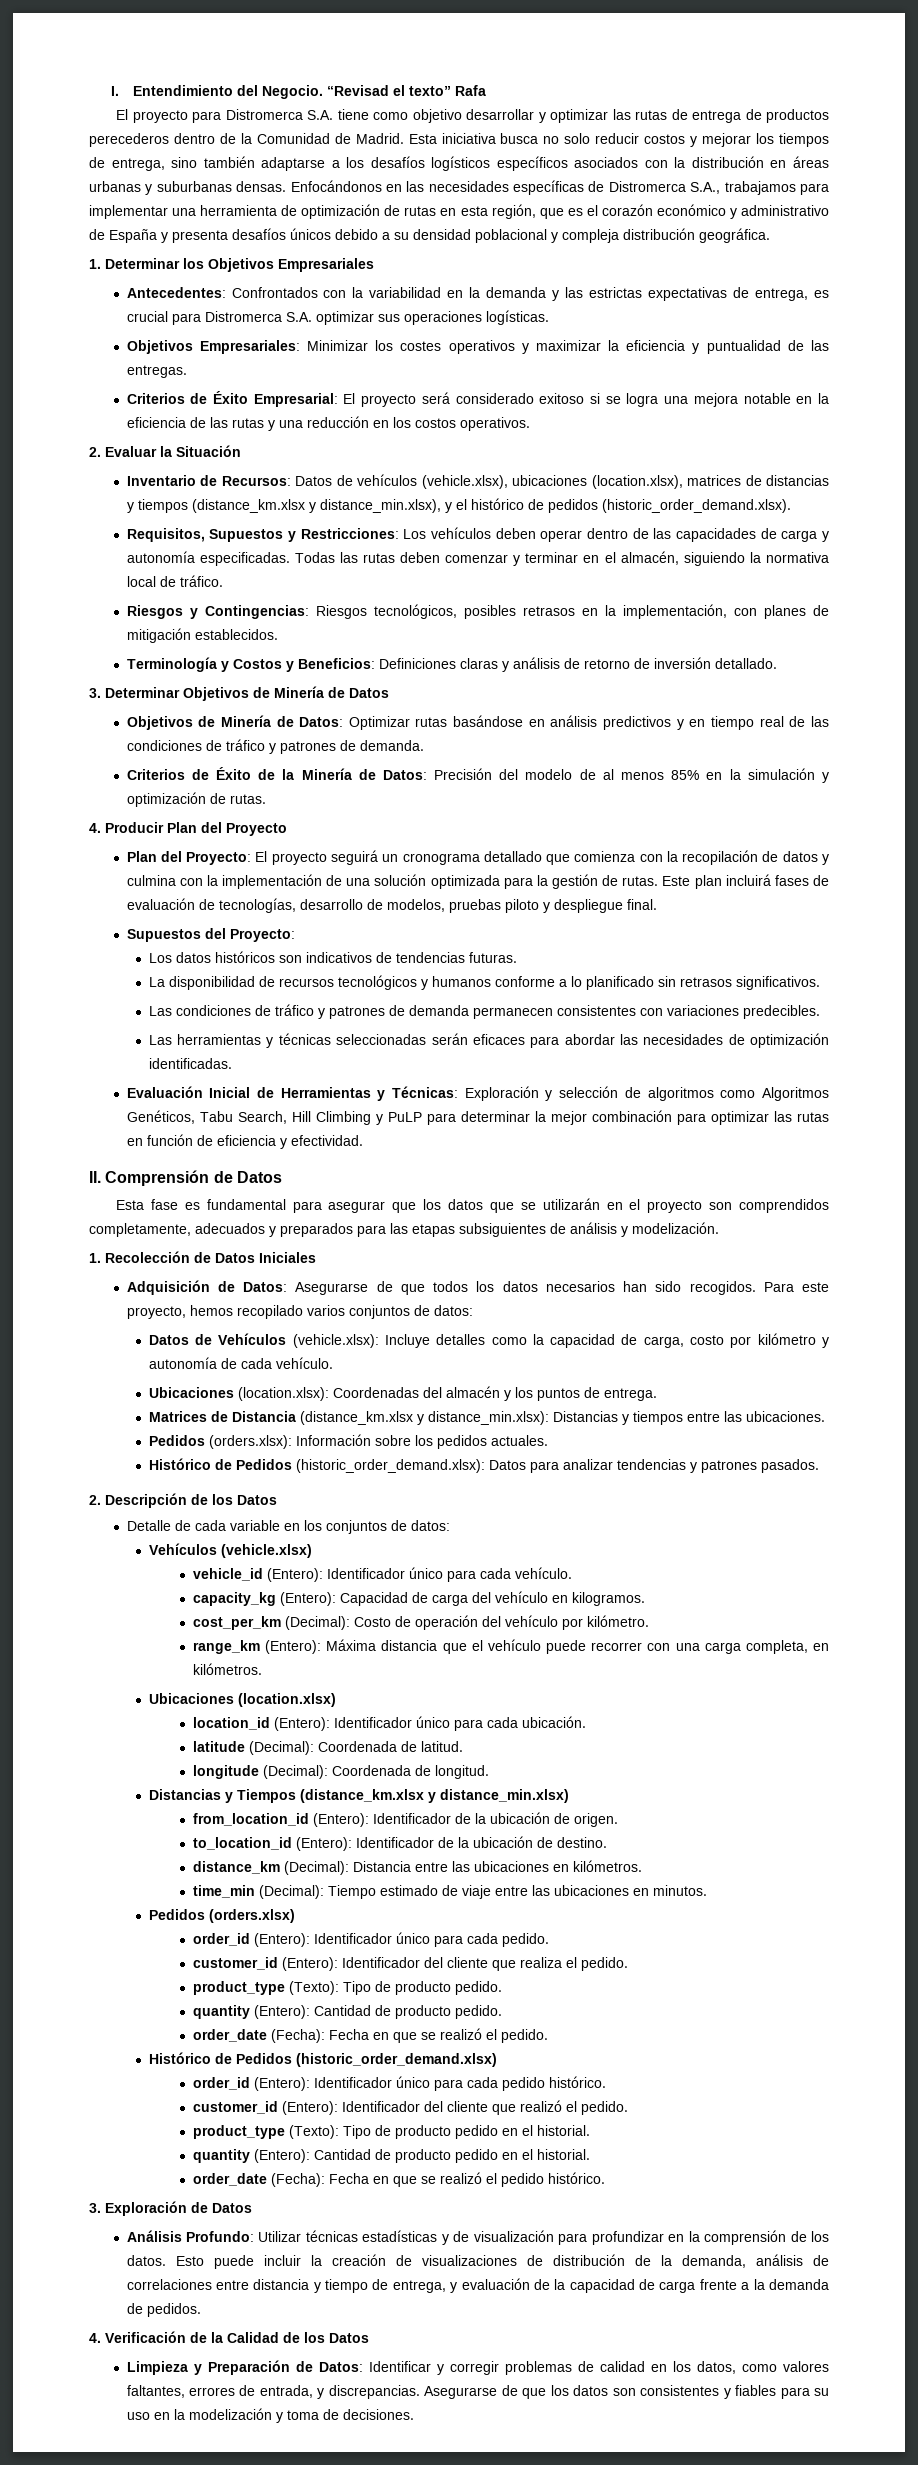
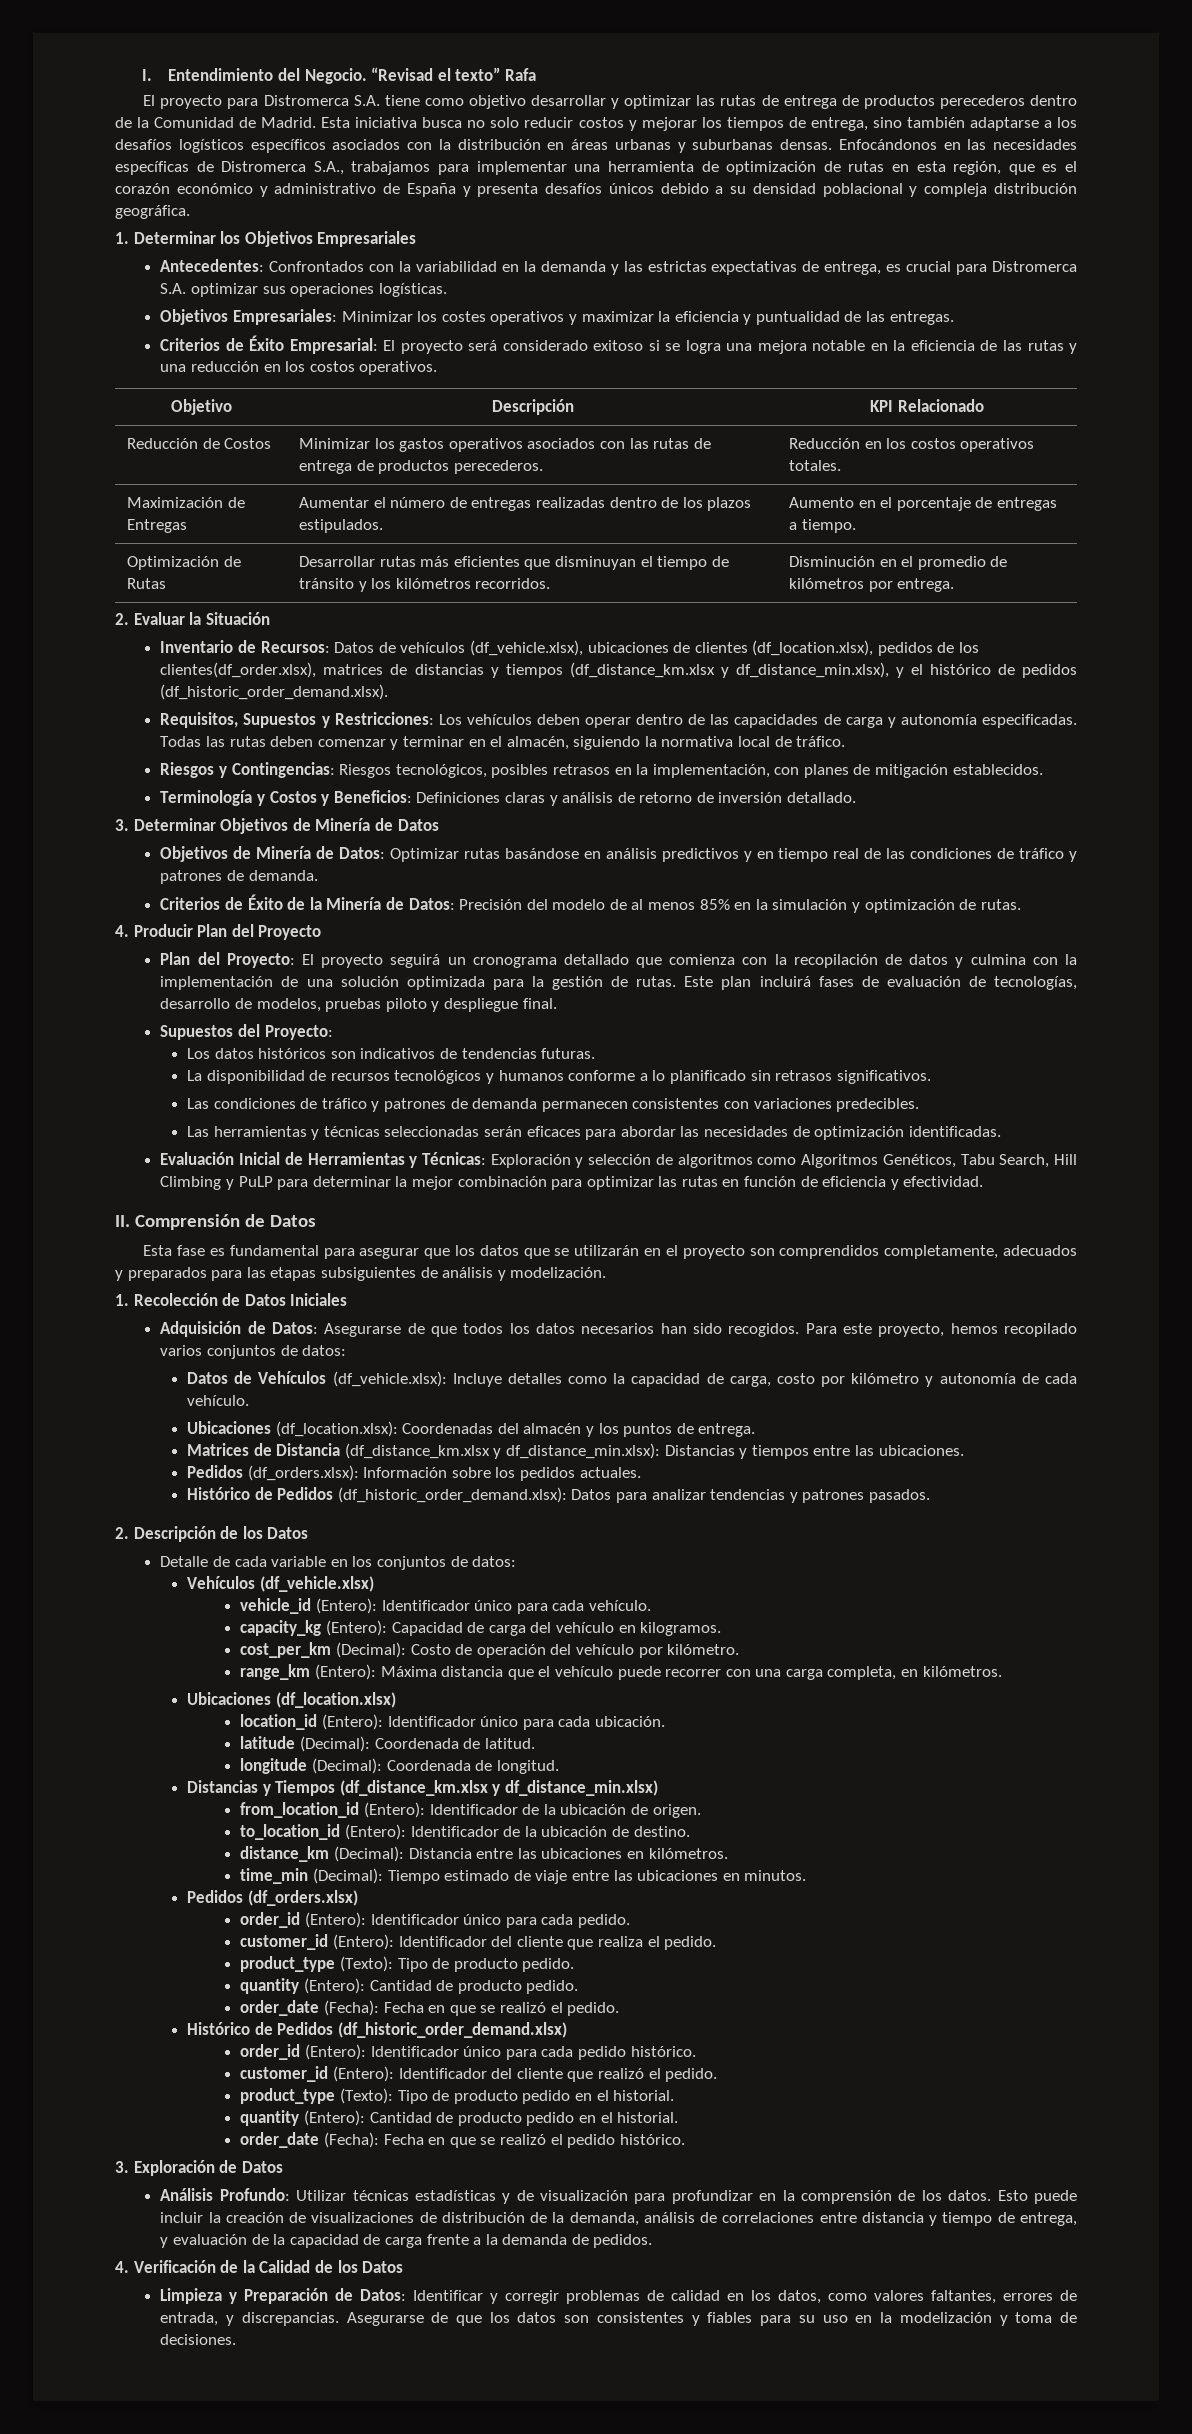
+ Objetivo | Descripción | KPI Relacionado
+ Reducción de Costos | Minimizar los gastos operativos asociados con las rutas de entrega de productos perecederos. | Reducción en los costos operativos totales.
+ Maximización de Entregas | Aumentar el número de entregas realizadas dentro de los plazos estipulados. | Aumento en el porcentaje de entregas a tiempo.
+ Optimización de Rutas | Desarrollar rutas más eficientes que disminuyan el tiempo de tránsito y los kilómetros recorridos. | Disminución en el promedio de kilómetros por entrega.
- Inventario de Recursos: Datos de vehículos (vehicle.xlsx), ubicaciones (location.xlsx), matrices de distancias y tiempos (distance_km.xlsx y distance_min.xlsx), y el histórico de pedidos (historic_order_demand.xlsx).
+ Inventario de Recursos: Datos de vehículos (df_vehicle.xlsx), ubicaciones de clientes (df_location.xlsx), pedidos de los clientes(df_order.xlsx), matrices de distancias y tiempos (df_distance_km.xlsx y df_distance_min.xlsx), y el histórico de pedidos (df_historic_order_demand.xlsx).
- Datos de Vehículos (vehicle.xlsx): Incluye detalles como la capacidad de carga, costo por kilómetro y autonomía de cada vehículo.
+ Datos de Vehículos (df_vehicle.xlsx): Incluye detalles como la capacidad de carga, costo por kilómetro y autonomía de cada vehículo.
- Ubicaciones (location.xlsx): Coordenadas del almacén y los puntos de entrega.
+ Ubicaciones (df_location.xlsx): Coordenadas del almacén y los puntos de entrega.
- Matrices de Distancia (distance_km.xlsx y distance_min.xlsx): Distancias y tiempos entre las ubicaciones.
+ Matrices de Distancia (df_distance_km.xlsx y df_distance_min.xlsx): Distancias y tiempos entre las ubicaciones.
- Pedidos (orders.xlsx): Información sobre los pedidos actuales.
+ Pedidos (df_orders.xlsx): Información sobre los pedidos actuales.
- Histórico de Pedidos (historic_order_demand.xlsx): Datos para analizar tendencias y patrones pasados.
+ Histórico de Pedidos (df_historic_order_demand.xlsx): Datos para analizar tendencias y patrones pasados.
- Vehículos (vehicle.xlsx)
+ Vehículos (df_vehicle.xlsx)
- Ubicaciones (location.xlsx)
+ Ubicaciones (df_location.xlsx)
- Distancias y Tiempos (distance_km.xlsx y distance_min.xlsx)
+ Distancias y Tiempos (df_distance_km.xlsx y df_distance_min.xlsx)
- Pedidos (orders.xlsx)
+ Pedidos (df_orders.xlsx)
- Histórico de Pedidos (historic_order_demand.xlsx)
+ Histórico de Pedidos (df_historic_order_demand.xlsx)

